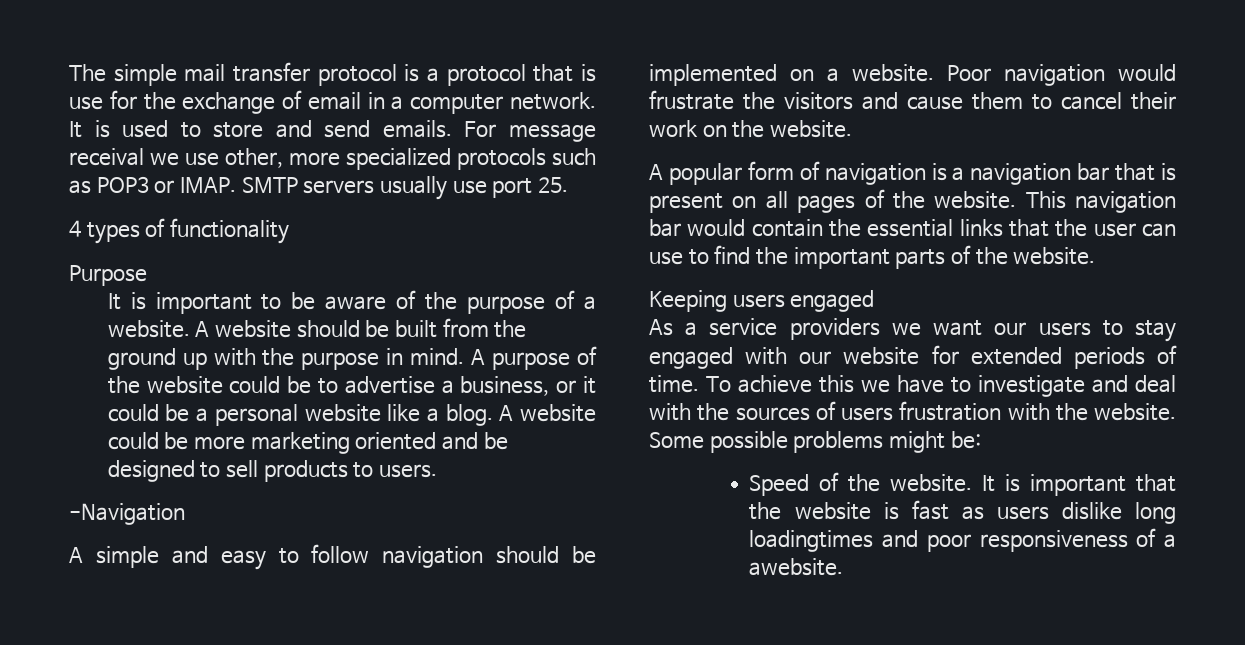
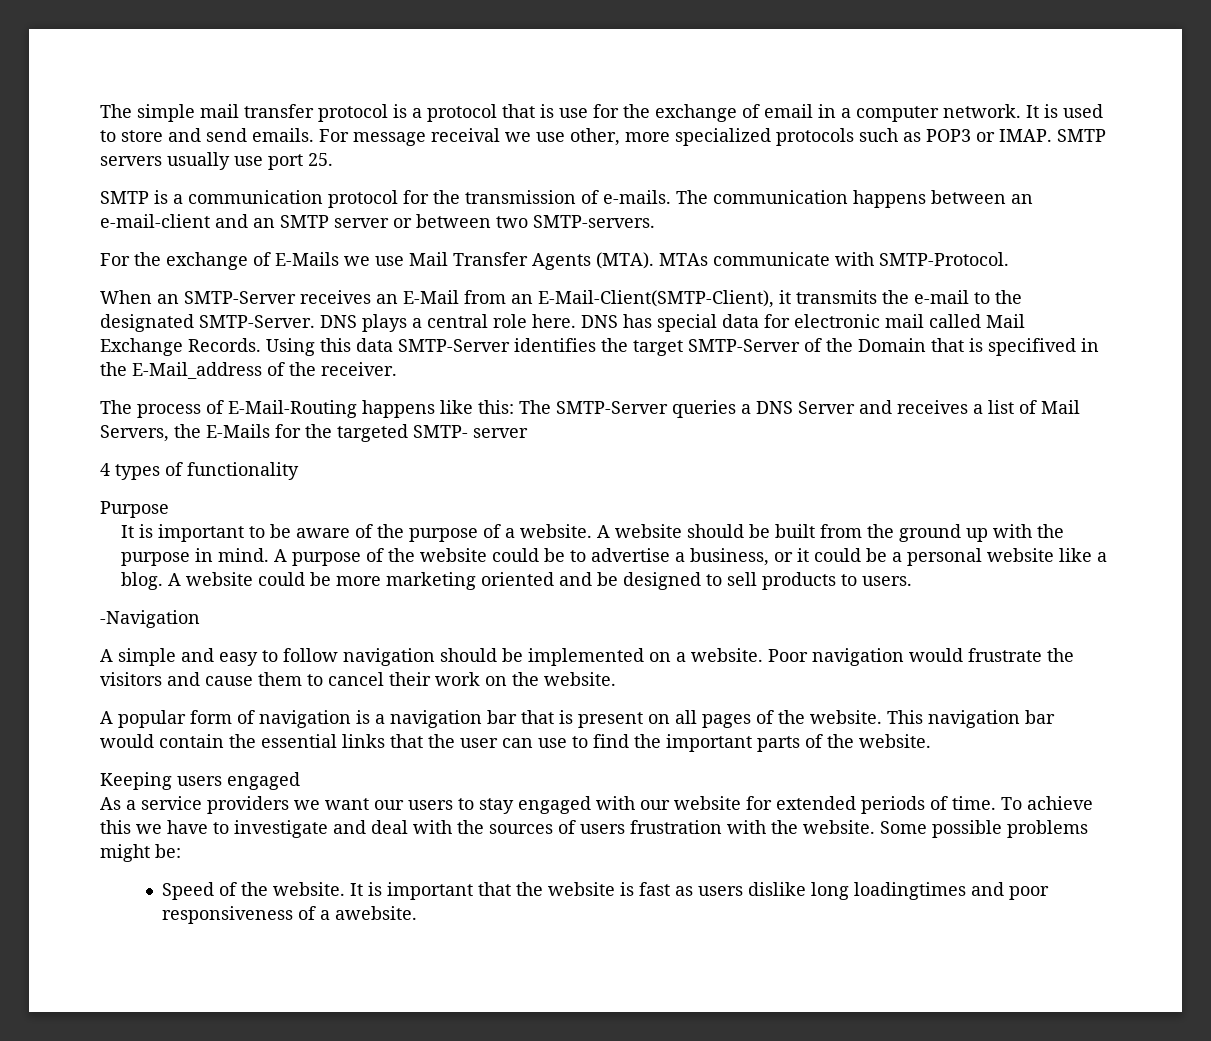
+ SMTP is a communication protocol for the transmission of e-mails. The communication happens between an e-mail-client and an SMTP server or between two SMTP-servers.
+ For the exchange of E-Mails we use Mail Transfer Agents (MTA). MTAs communicate with SMTP-Protocol.
+ When an SMTP-Server receives an E-Mail from an E-Mail-Client(SMTP-Client), it transmits the e-mail to the designated SMTP-Server. DNS plays a central role here. DNS has special data for electronic mail called Mail Exchange Records. Using this data SMTP-Server identifies the target SMTP-Server of the Domain that is specifived in the E-Mail_address of the receiver.
+ The process of E-Mail-Routing happens like this: The SMTP-Server queries a DNS Server and receives a list of Mail Servers, the E-Mails for the targeted SMTP- server

